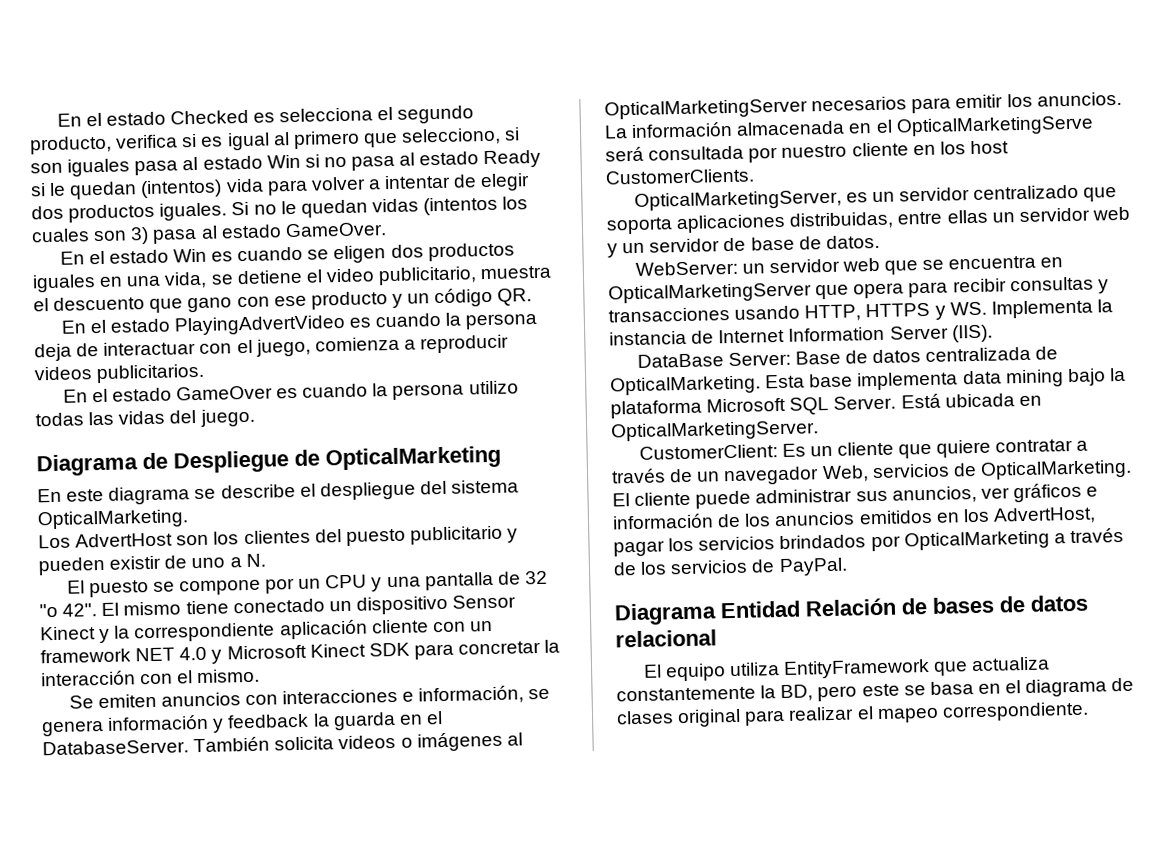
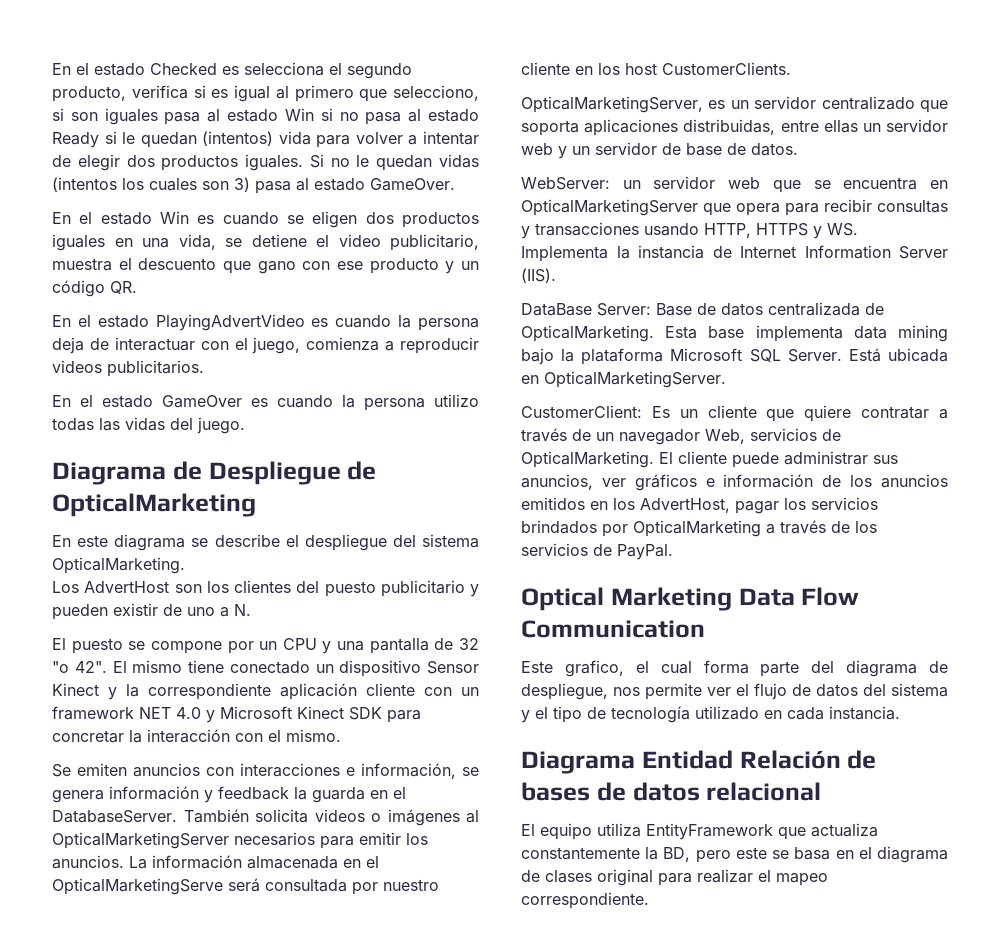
+ Optical Marketing Data Flow Communication
+ Este grafico, el cual forma parte del diagrama de despliegue, nos permite ver el flujo de datos del sistema y el tipo de tecnología utilizado en cada instancia.

